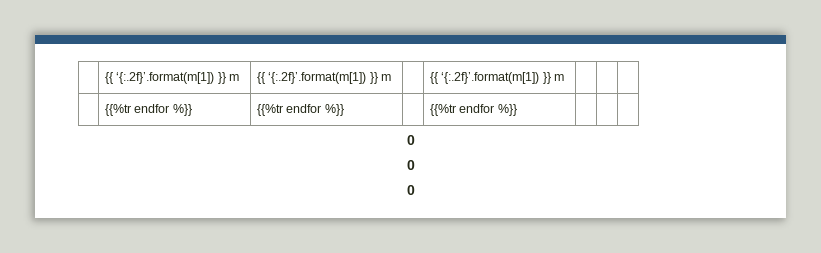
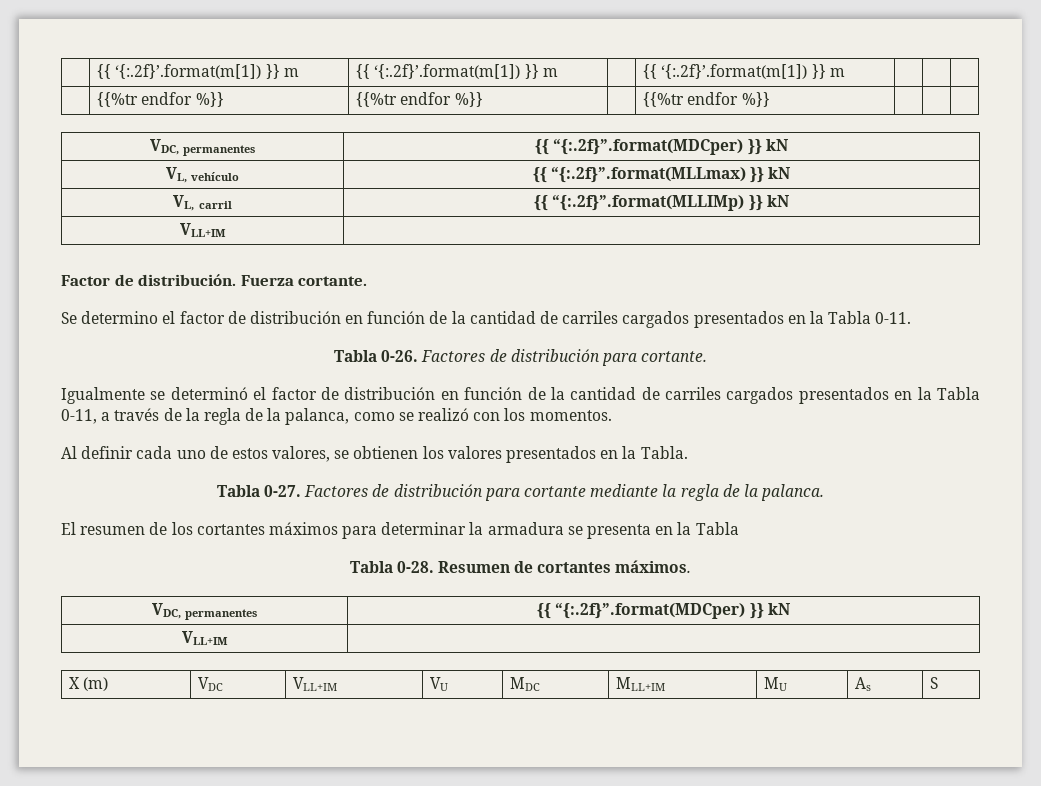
  | {{%tr endfor %}} | {{%tr endfor %}} | | {{%tr endfor %}} | | |
- 0
- 0
- 0
+ VDC, permanentes | {{ “{:.2f}”.format(MDCper) }} kN
+ VL, vehículo | {{ “{:.2f}”.format(MLLmax) }} kN
+ VL, carril | {{ “{:.2f}”.format(MLLIMp) }} kN
+ VLL+IM |
+ Factor de distribución. Fuerza cortante.
+ Se determino el factor de distribución en función de la cantidad de carriles cargados presentados en la Tabla 0-11.
+ Tabla 0-26. Factores de distribución para cortante.
+ Igualmente se determinó el factor de distribución en función de la cantidad de carriles cargados presentados en la Tabla 0-11, a través de la regla de la palanca, como se realizó con los momentos.
+ Al definir cada uno de estos valores, se obtienen los valores presentados en la Tabla.
+ Tabla 0-27. Factores de distribución para cortante mediante la regla de la palanca.
+ El resumen de los cortantes máximos para determinar la armadura se presenta en la Tabla
+ Tabla 0-28. Resumen de cortantes máximos.
+ VDC, permanentes | {{ “{:.2f}”.format(MDCper) }} kN
+ VLL+IM |
+ X (m) | VDC | VLL+IM | VU | MDC | MLL+IM | MU | As | S

